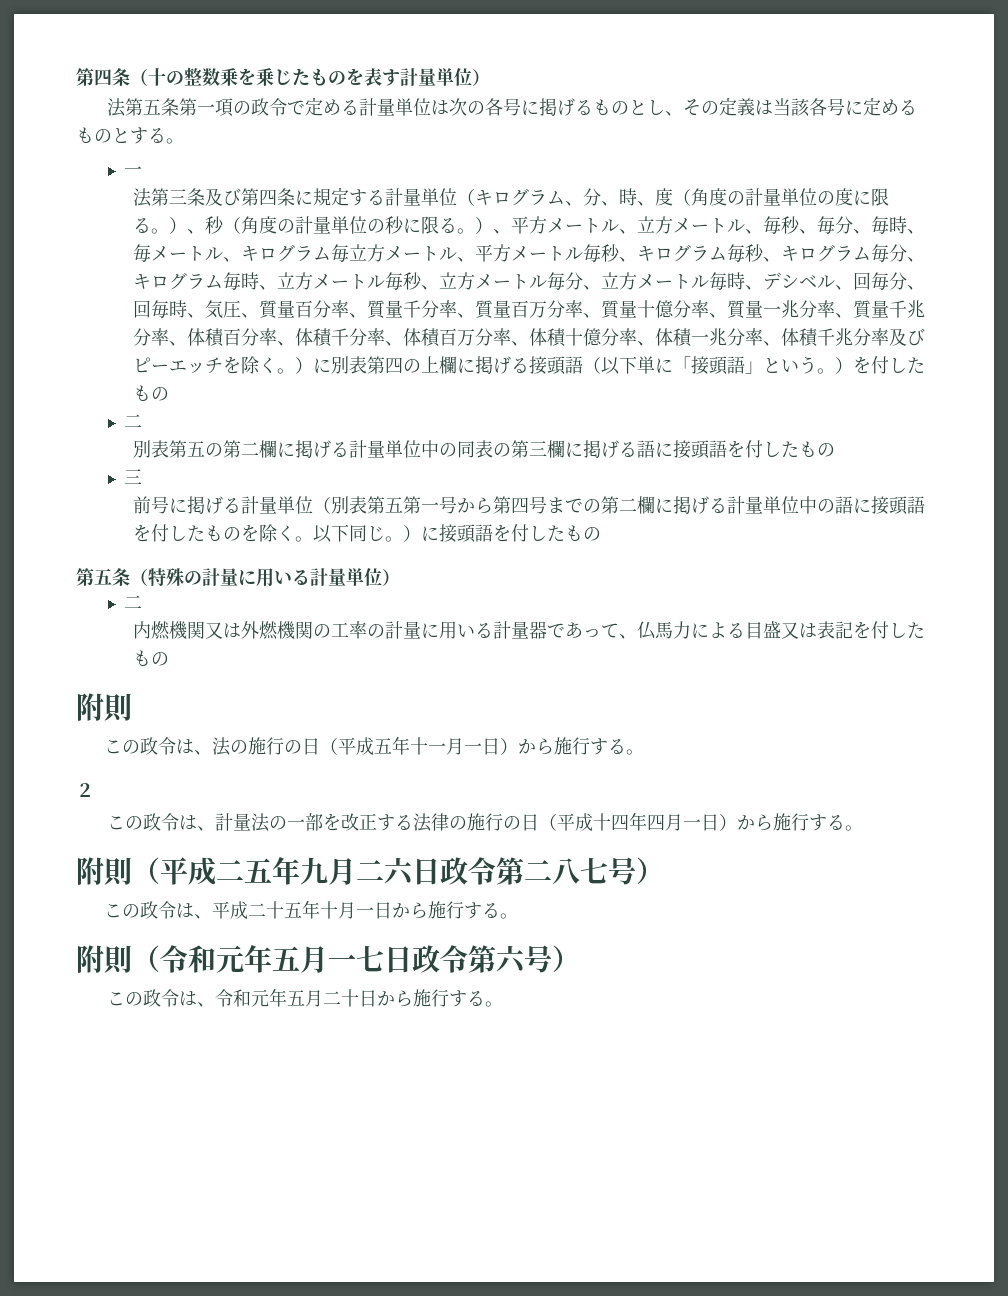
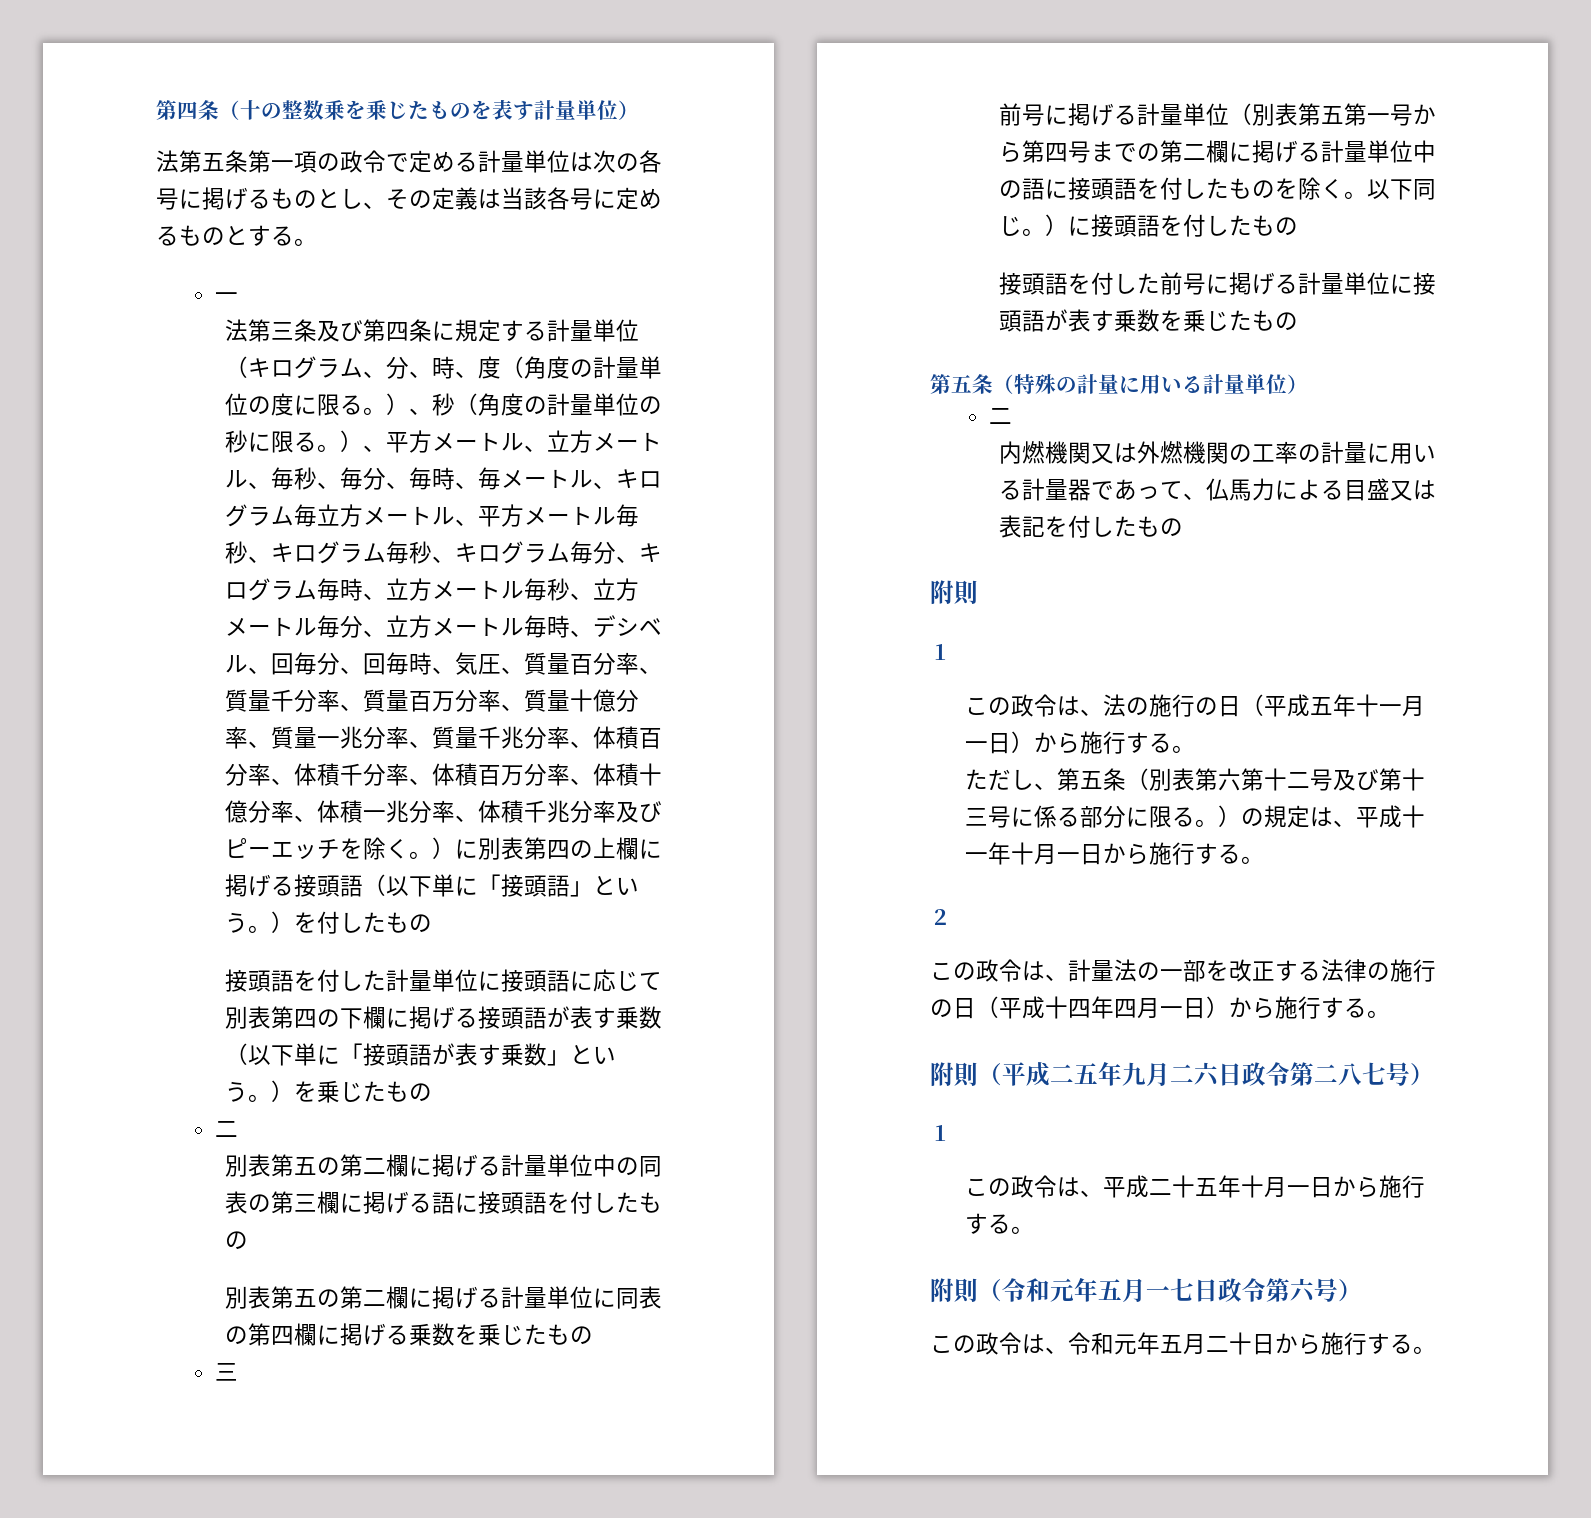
+ 接頭語を付した計量単位に接頭語に応じて別表第四の下欄に掲げる接頭語が表す乗数（以下単に「接頭語が表す乗数」という。）を乗じたもの
+ 別表第五の第二欄に掲げる計量単位に同表の第四欄に掲げる乗数を乗じたもの
+ 接頭語を付した前号に掲げる計量単位に接頭語が表す乗数を乗じたもの
  内燃機関又は外燃機関の工率の計量に用いる計量器であって、仏馬力による目盛又は表記を付したもの
  附則
+ １
+ ただし、第五条（別表第六第十二号及び第十三号に係る部分に限る。）の規定は、平成十一年十月一日から施行する。
  附則（平成二五年九月二六日政令第二八七号）
+ １

